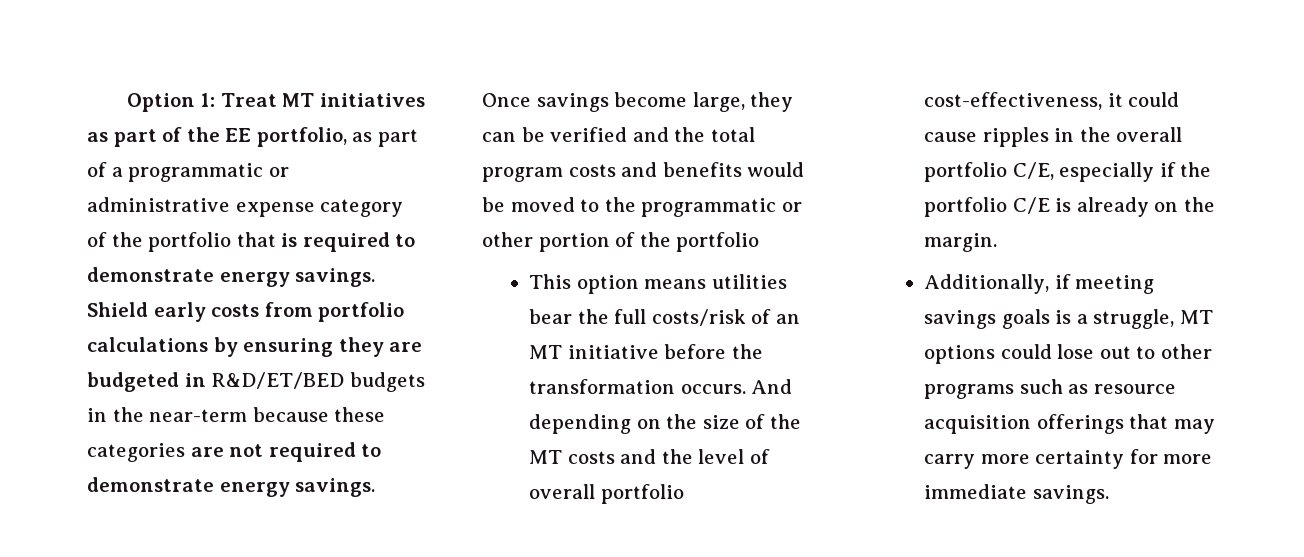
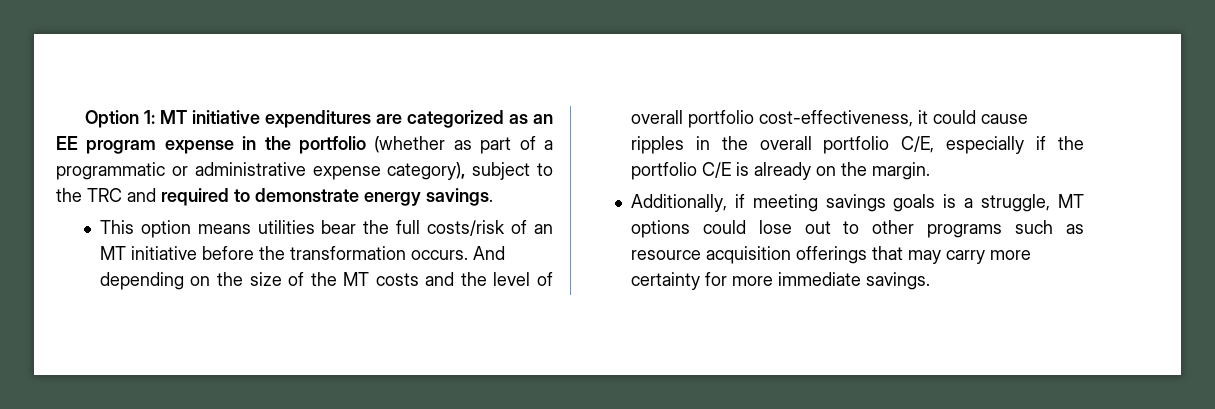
- Option 1: Treat MT initiatives as part of the EE portfolio, as part of a programmatic or administrative expense category of the portfolio that is required to demonstrate energy savings. Shield early costs from portfolio calculations by ensuring they are budgeted in R&D/ET/BED budgets in the near-term because these categories are not required to demonstrate energy savings. Once savings become large, they can be verified and the total program costs and benefits would be moved to the programmatic or other portion of the portfolio
+ Option 1: MT initiative expenditures are categorized as an EE program expense in the portfolio (whether as part of a programmatic or administrative expense category), subject to the TRC and required to demonstrate energy savings.

